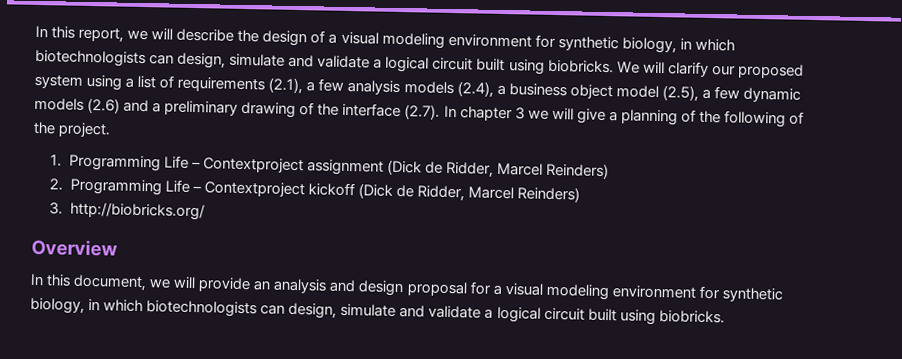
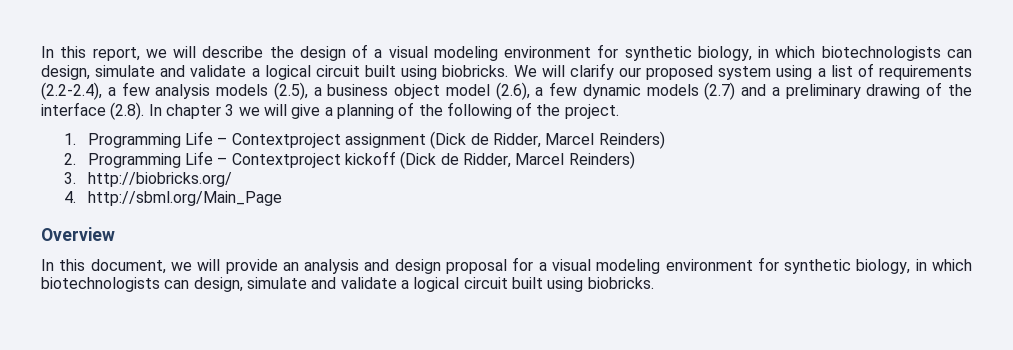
- We will clarify our proposed system using a list of requirements (2.1), a few analysis models (2.4), a business object model (2.5), a few dynamic models (2.6) and a preliminary drawing of the interface (2.7). In chapter 3 we will give a planning of the following of the project.
+ We will clarify our proposed system using a list of requirements (2.2-2.4), a few analysis models (2.5), a business object model (2.6), a few dynamic models (2.7) and a preliminary drawing of the interface (2.8). In chapter 3 we will give a planning of the following of the project.
+ 4. http://sbml.org/Main_Page

